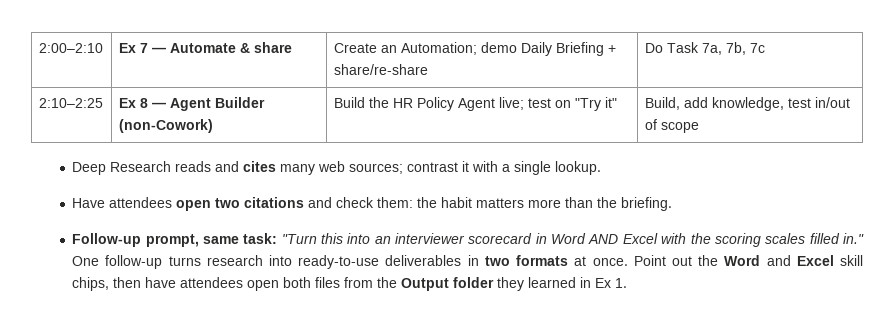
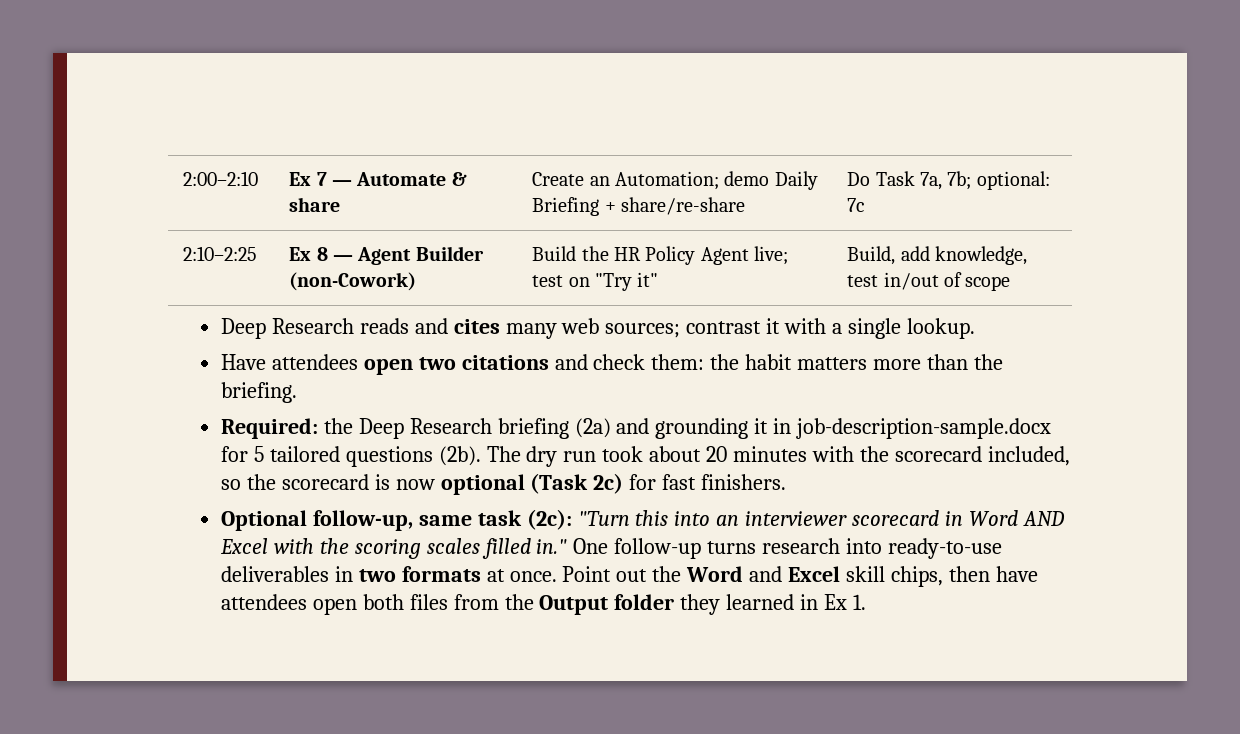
- 2:00–2:10 | Ex 7 — Automate & share | Create an Automation; demo Daily Briefing + share/re-share | Do Task 7a, 7b, 7c
+ 2:00–2:10 | Ex 7 — Automate & share | Create an Automation; demo Daily Briefing + share/re-share | Do Task 7a, 7b; optional: 7c
- Follow-up prompt, same task: "Turn this into an interviewer scorecard in Word AND Excel with the scoring scales filled in."
+ Required: the Deep Research briefing (2a) and grounding it in job-description-sample.docx for 5 tailored questions (2b). The dry run took about 20 minutes with the scorecard included, so the scorecard is now optional (Task 2c) for fast finishers.
+ Optional follow-up, same task (2c): "Turn this into an interviewer scorecard in Word AND Excel with the scoring scales filled in."

